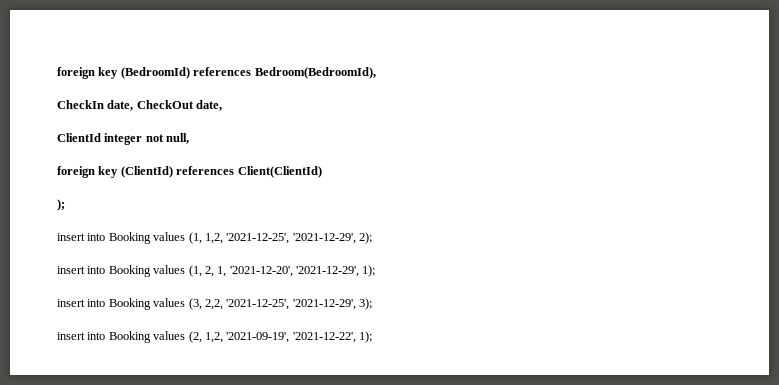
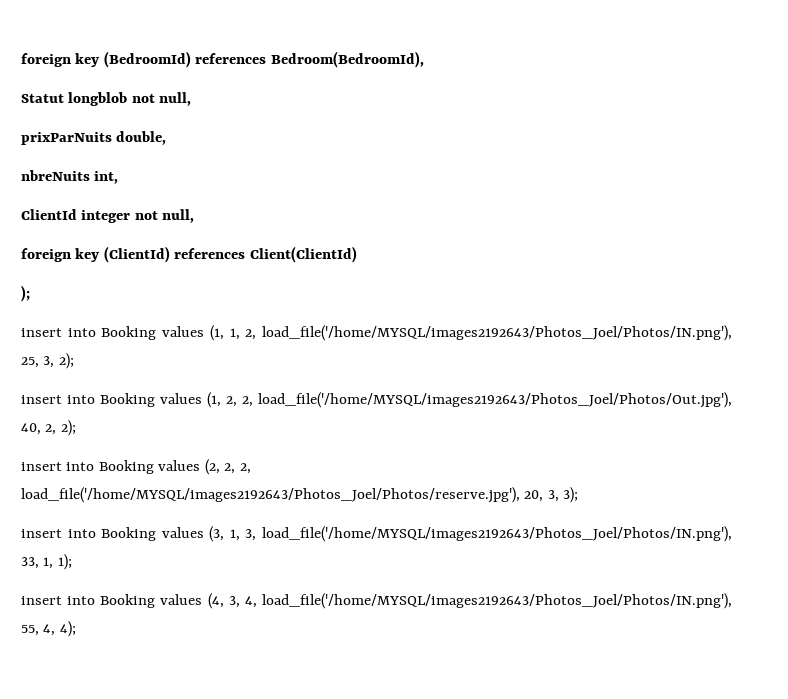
- CheckIn date, CheckOut date,
+ Statut longblob not null,
+ prixParNuits double,
+ nbreNuits int,
- insert into Booking values (1, 1,2, '2021-12-25', '2021-12-29', 2);
+ insert into Booking values (1, 1, 2, load_file('/home/MYSQL/images2192643/Photos_Joel/Photos/IN.png'), 25, 3, 2);
- insert into Booking values (1, 2, 1, '2021-12-20', '2021-12-29', 1);
+ insert into Booking values (1, 2, 2, load_file('/home/MYSQL/images2192643/Photos_Joel/Photos/Out.jpg'), 40, 2, 2);
+ insert into Booking values (2, 2, 2, load_file('/home/MYSQL/images2192643/Photos_Joel/Photos/reserve.jpg'), 20, 3, 3);
+ insert into Booking values (3, 1, 3, load_file('/home/MYSQL/images2192643/Photos_Joel/Photos/IN.png'), 33, 1, 1);
- insert into Booking values (3, 2,2, '2021-12-25', '2021-12-29', 3);
- insert into Booking values (2, 1,2, '2021-09-19', '2021-12-22', 1);
+ insert into Booking values (4, 3, 4, load_file('/home/MYSQL/images2192643/Photos_Joel/Photos/IN.png'), 55, 4, 4);

